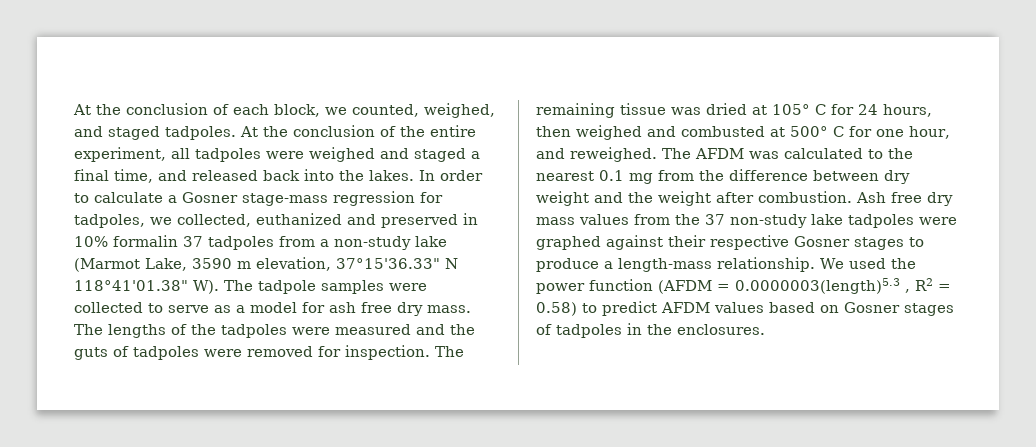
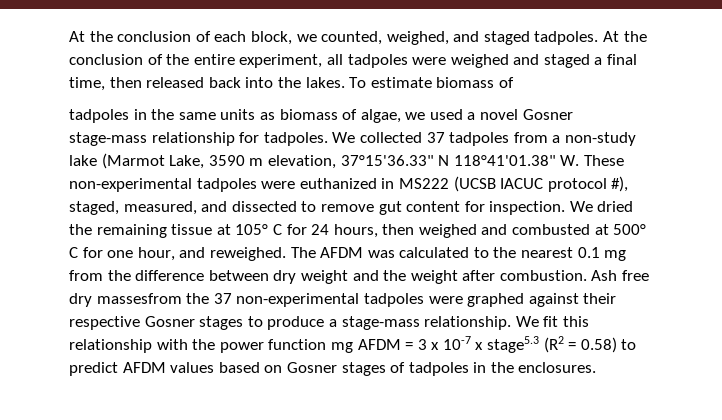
- At the conclusion of the entire experiment, all tadpoles were weighed and staged a final time, and released back into the lakes.
+ At the conclusion of the entire experiment, all tadpoles were weighed and staged a final time, then released back into the lakes.
- In order to calculate a Gosner stage-mass regression for tadpoles, we collected, euthanized and preserved in 10% formalin 37 tadpoles from a non-study lake (Marmot Lake, 3590 m elevation, 37°15'36.33" N 118°41'01.38" W). The tadpole samples were collected to serve as a model for ash free dry mass. The lengths of the tadpoles were measured and the guts of tadpoles were removed for inspection. The remaining tissue was dried at 105° C for 24 hours, then weighed and combusted at 500° C for one hour, and reweighed.
+ To estimate biomass of
+ tadpoles in the same units as biomass of algae, we used a novel Gosner stage-mass relationship for tadpoles. We collected 37 tadpoles from a non-study lake (Marmot Lake, 3590 m elevation, 37°15'36.33" N 118°41'01.38" W. These non-experimental tadpoles were euthanized in MS222 (UCSB IACUC protocol #), staged, measured, and dissected to remove gut content for inspection. We dried the remaining tissue at 105° C for 24 hours, then weighed and combusted at 500° C for one hour, and reweighed.
- Ash free dry mass values from the 37 non-study lake tadpoles were graphed against their respective Gosner stages to produce a length-mass relationship.
+ Ash free dry massesfrom the 37 non-experimental tadpoles were graphed against their respective Gosner stages to produce a stage-mass relationship.
- We used the power function (AFDM = 0.0000003(length)5.3 , R2 = 0.58) to predict AFDM values based on Gosner stages of tadpoles in the enclosures.
+ We fit this relationship with the power function mg AFDM = 3 x 10-7 x stage5.3 (R2 = 0.58) to predict AFDM values based on Gosner stages of tadpoles in the enclosures.

